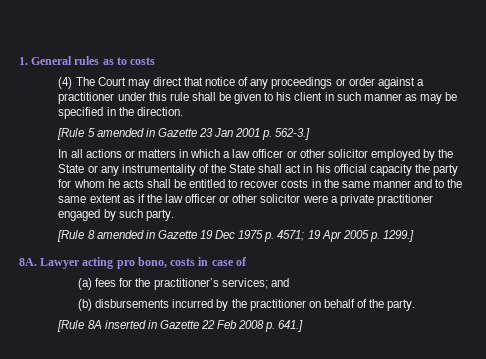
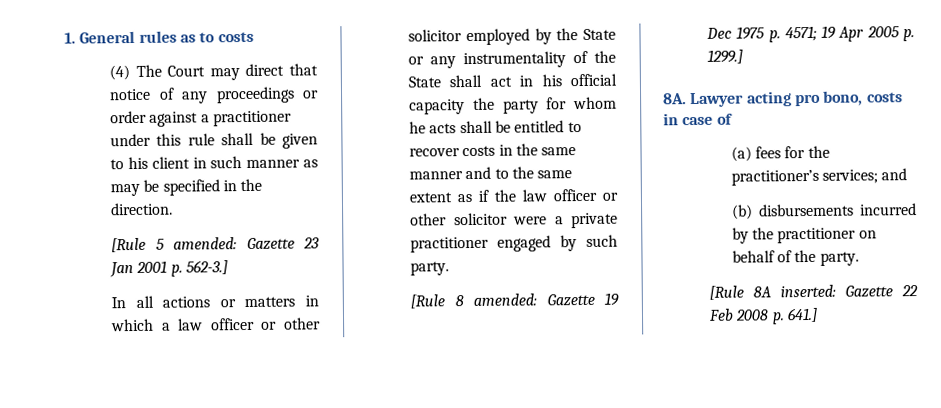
- [Rule 5 amended in Gazette 23 Jan 2001 p. 562-3.]
+ [Rule 5 amended: Gazette 23 Jan 2001 p. 562-3.]
- [Rule 8 amended in Gazette 19 Dec 1975 p. 4571; 19 Apr 2005 p. 1299.]
+ [Rule 8 amended: Gazette 19 Dec 1975 p. 4571; 19 Apr 2005 p. 1299.]
- [Rule 8A inserted in Gazette 22 Feb 2008 p. 641.]
+ [Rule 8A inserted: Gazette 22 Feb 2008 p. 641.]

